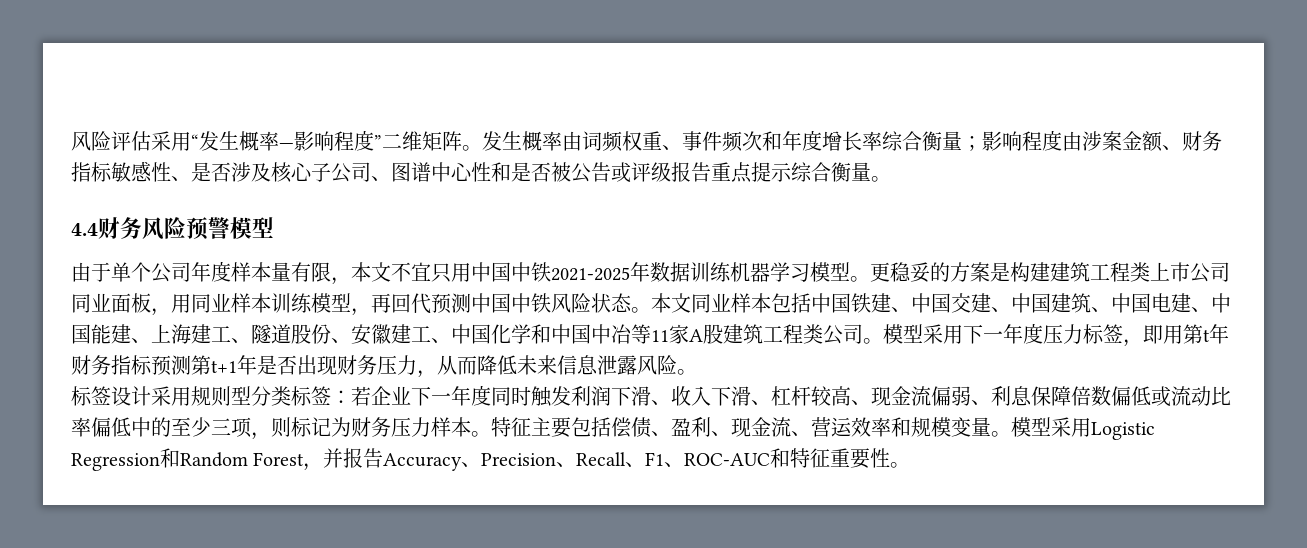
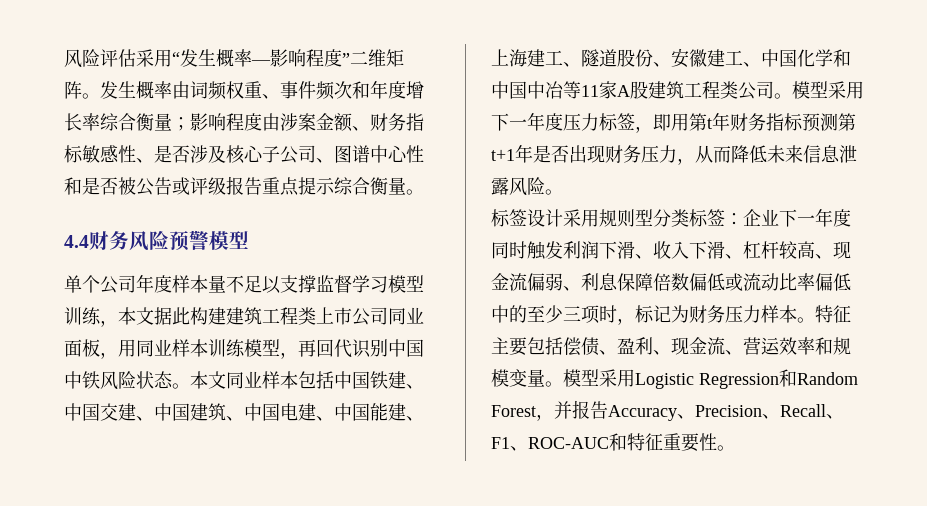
- 由于单个公司年度样本量有限，本文不宜只用中国中铁2021-2025年数据训练机器学习模型。更稳妥的方案是构建建筑工程类上市公司同业面板，用同业样本训练模型，再回代预测中国中铁风险状态。
+ 单个公司年度样本量不足以支撑监督学习模型训练，本文据此构建建筑工程类上市公司同业面板，用同业样本训练模型，再回代识别中国中铁风险状态。
- 标签设计采用规则型分类标签：若企业下一年度同时触发利润下滑、收入下滑、杠杆较高、现金流偏弱、利息保障倍数偏低或流动比率偏低中的至少三项，则标记为财务压力样本。
+ 标签设计采用规则型分类标签：企业下一年度同时触发利润下滑、收入下滑、杠杆较高、现金流偏弱、利息保障倍数偏低或流动比率偏低中的至少三项时，标记为财务压力样本。

